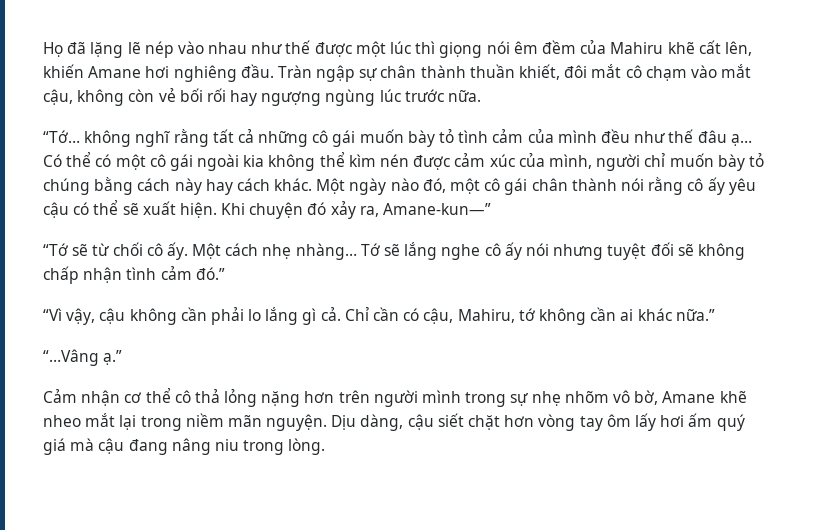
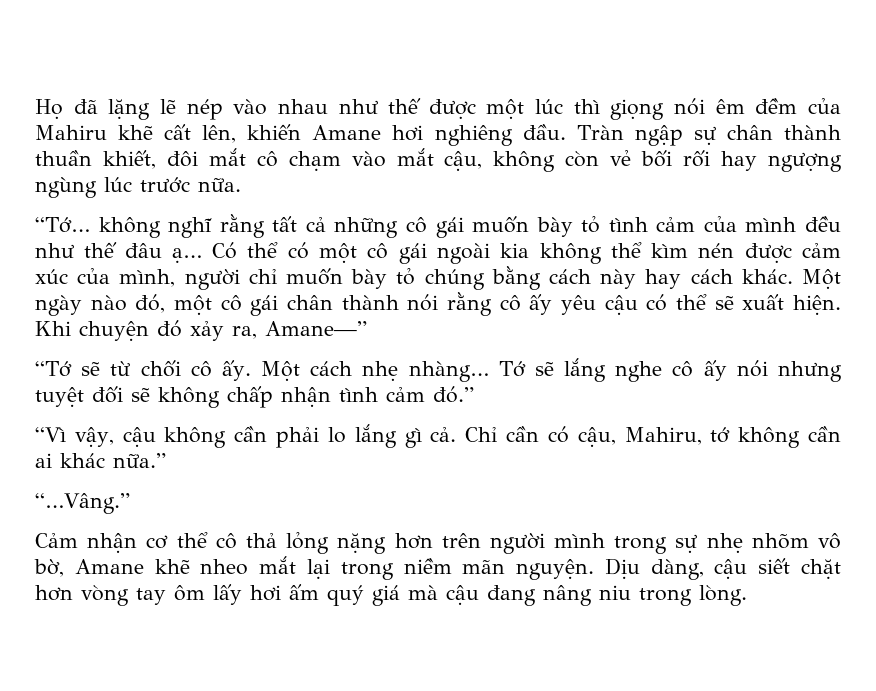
- Khi chuyện đó xảy ra, Amane-kun—”
+ Khi chuyện đó xảy ra, Amane—”
- “…Vâng ạ.”
+ “…Vâng.”

